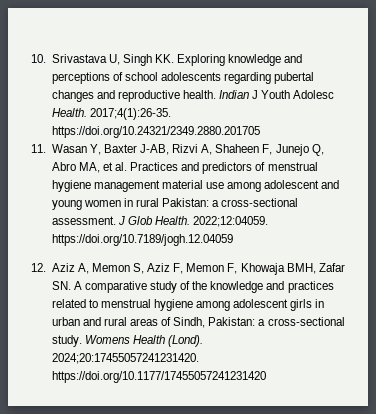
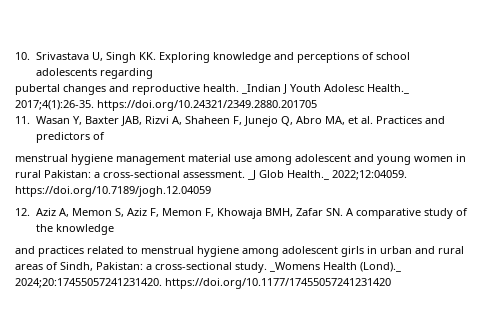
- 10. Srivastava U, Singh KK. Exploring knowledge and perceptions of school adolescents regarding pubertal changes and reproductive health.
+ 10. Srivastava U, Singh KK. Exploring knowledge and perceptions of school adolescents regarding
+ pubertal changes and reproductive health.
- Indian J Youth Adolesc Health. 2017;4(1):26-35. https://doi.org/10.24321/2349.2880.201705
+ _Indian J Youth Adolesc Health._ 2017;4(1):26-35. https://doi.org/10.24321/2349.2880.201705
- 11. Wasan Y, Baxter J-AB, Rizvi A, Shaheen F, Junejo Q, Abro MA, et al. Practices and predictors of menstrual hygiene management material use among adolescent and young women in rural Pakistan: a cross-sectional assessment.
+ 11. Wasan Y, Baxter JAB, Rizvi A, Shaheen F, Junejo Q, Abro MA, et al. Practices and predictors of
+ menstrual hygiene management material use among adolescent and young women in rural Pakistan: a cross-sectional assessment.
- J Glob Health. 2022;12:04059. https://doi.org/10.7189/jogh.12.04059
+ _J Glob Health._ 2022;12:04059. https://doi.org/10.7189/jogh.12.04059
- 12. Aziz A, Memon S, Aziz F, Memon F, Khowaja BMH, Zafar SN. A comparative study of the knowledge and practices related to menstrual hygiene among adolescent girls in urban and rural areas of Sindh, Pakistan: a cross-sectional study.
+ 12. Aziz A, Memon S, Aziz F, Memon F, Khowaja BMH, Zafar SN. A comparative study of the knowledge
+ and practices related to menstrual hygiene among adolescent girls in urban and rural areas of Sindh, Pakistan: a cross-sectional study.
- Womens Health (Lond). 2024;20:17455057241231420. https://doi.org/10.1177/17455057241231420
+ _Womens Health (Lond)._ 2024;20:17455057241231420. https://doi.org/10.1177/17455057241231420

